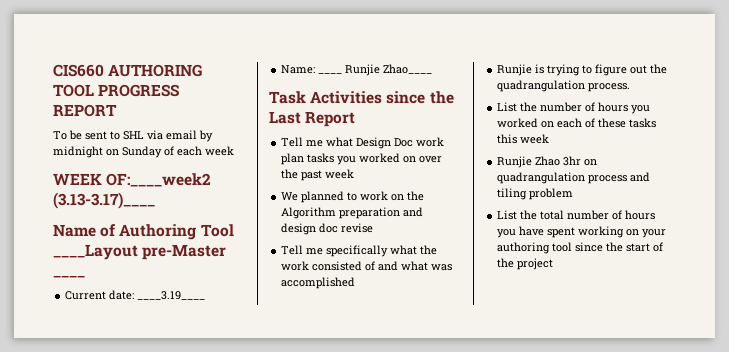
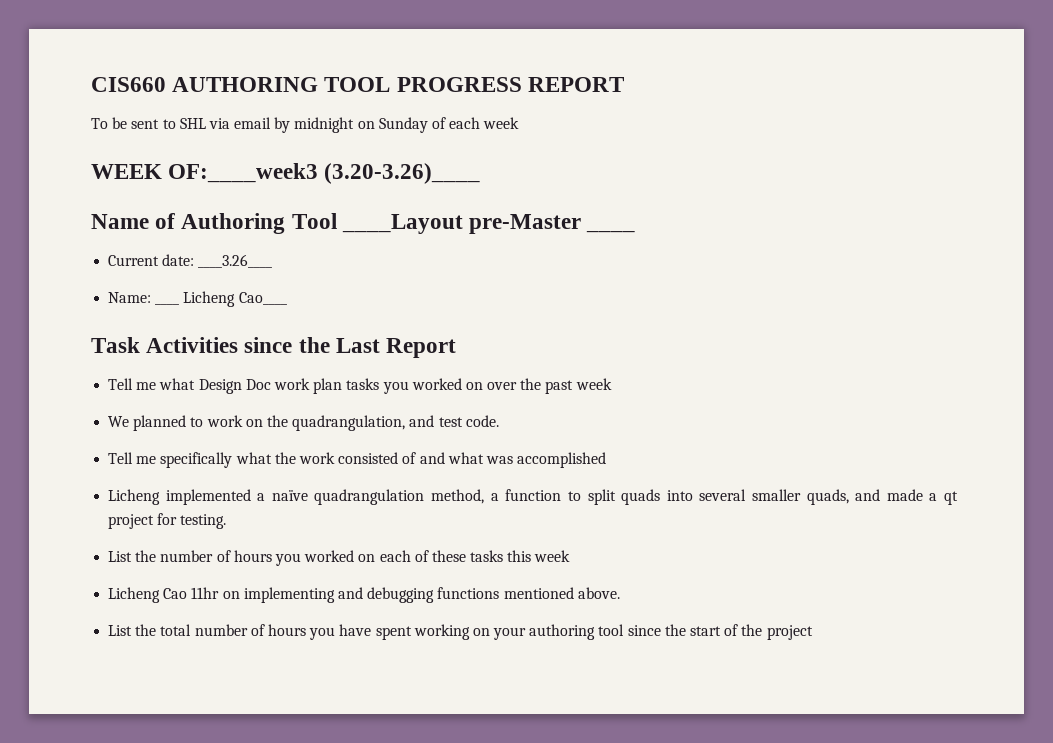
- WEEK OF:____week2 (3.13-3.17)____
+ WEEK OF:____week3 (3.20-3.26)____
- Current date: ____3.19____
+ Current date: ____3.26____
- Name: ____ Runjie Zhao____
+ Name: ____ Licheng Cao____
- We planned to work on the Algorithm preparation and design doc revise
+ We planned to work on the quadrangulation, and test code.
- Runjie is trying to figure out the quadrangulation process.
+ Licheng implemented a naïve quadrangulation method, a function to split quads into several smaller quads, and made a qt project for testing.
- Runjie Zhao 3hr on quadrangulation process and tiling problem
+ Licheng Cao 11hr on implementing and debugging functions mentioned above.

